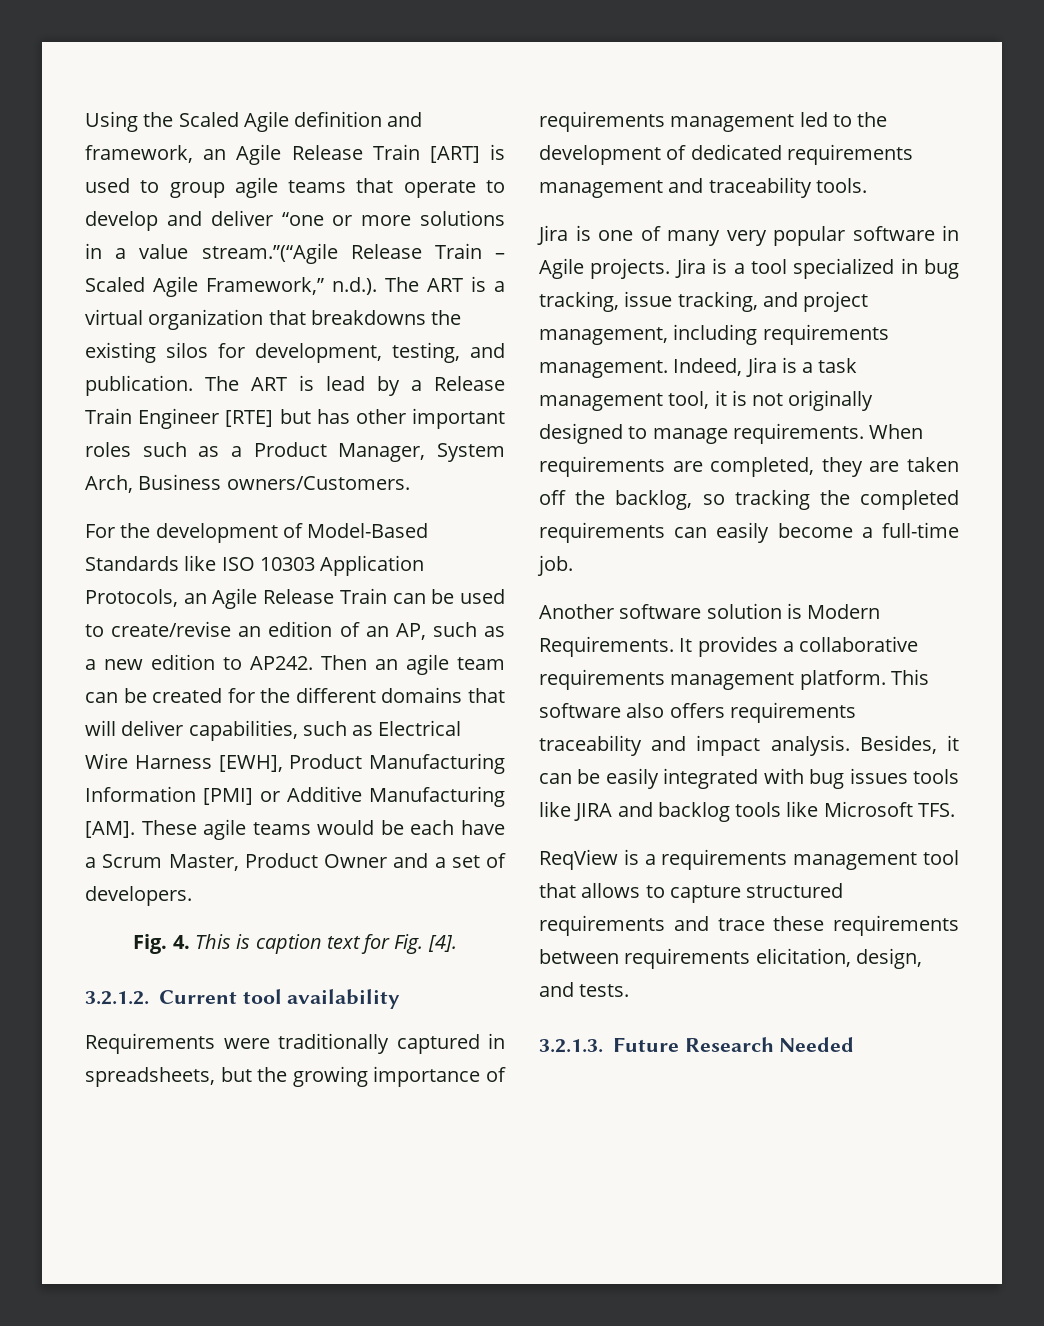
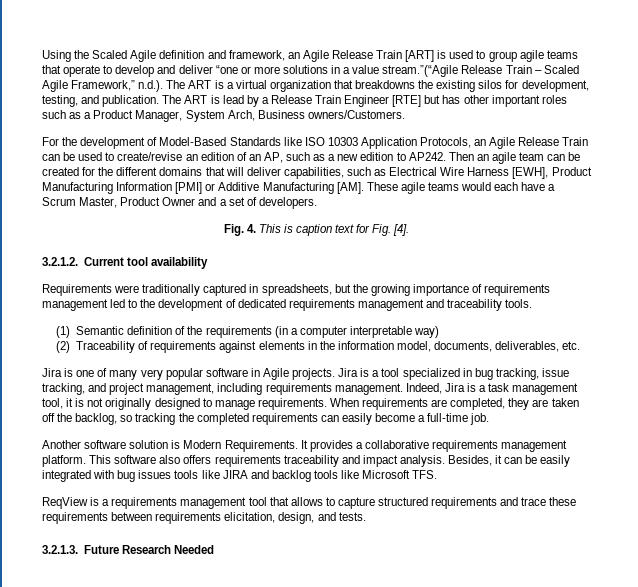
- Then an agile team can be created for the different domains that will deliver capabilities, such as Electrical Wire Harness [EWH], Product Manufacturing Information [PMI] or Additive Manufacturing [AM]. These agile teams would be each have a Scrum Master, Product Owner and a set of developers.
+ Then an agile team can be created for the different domains that will deliver capabilities, such as Electrical Wire Harness [EWH], Product Manufacturing Information [PMI] or Additive Manufacturing [AM]. These agile teams would each have a Scrum Master, Product Owner and a set of developers.
+ (1) Semantic definition of the requirements (in a computer interpretable way)
+ (2) Traceability of requirements against elements in the information model, documents, deliverables, etc.

